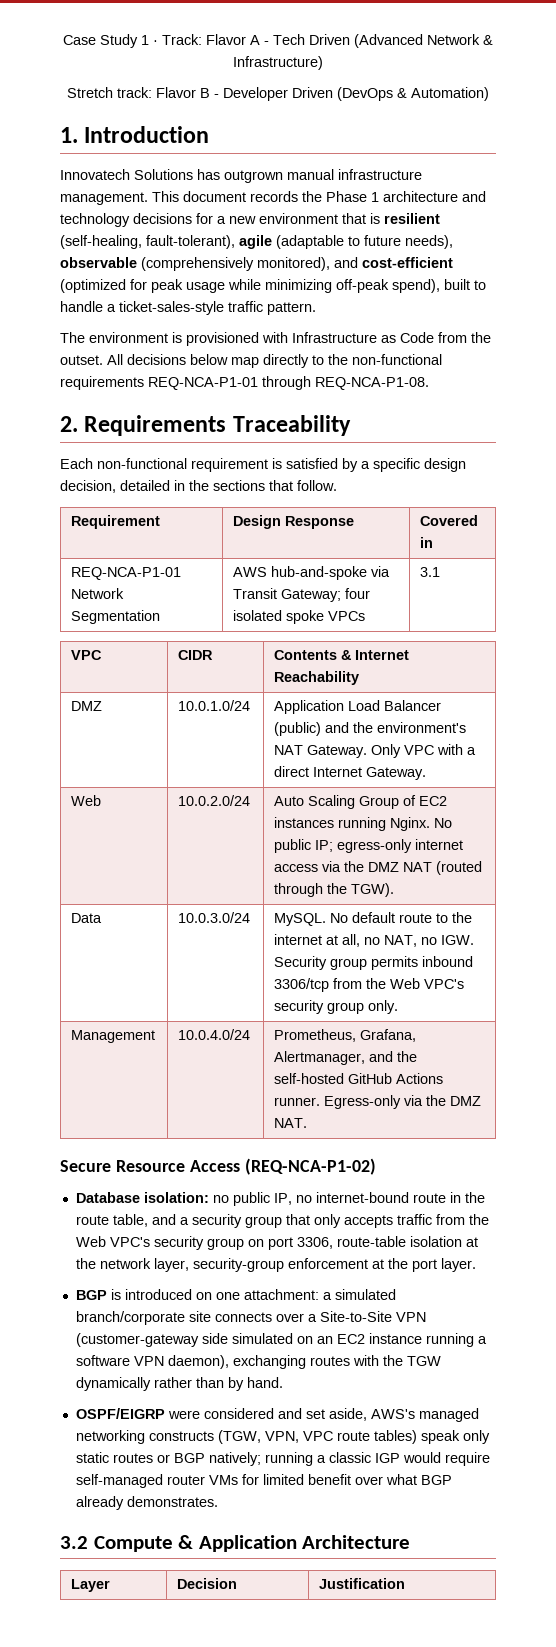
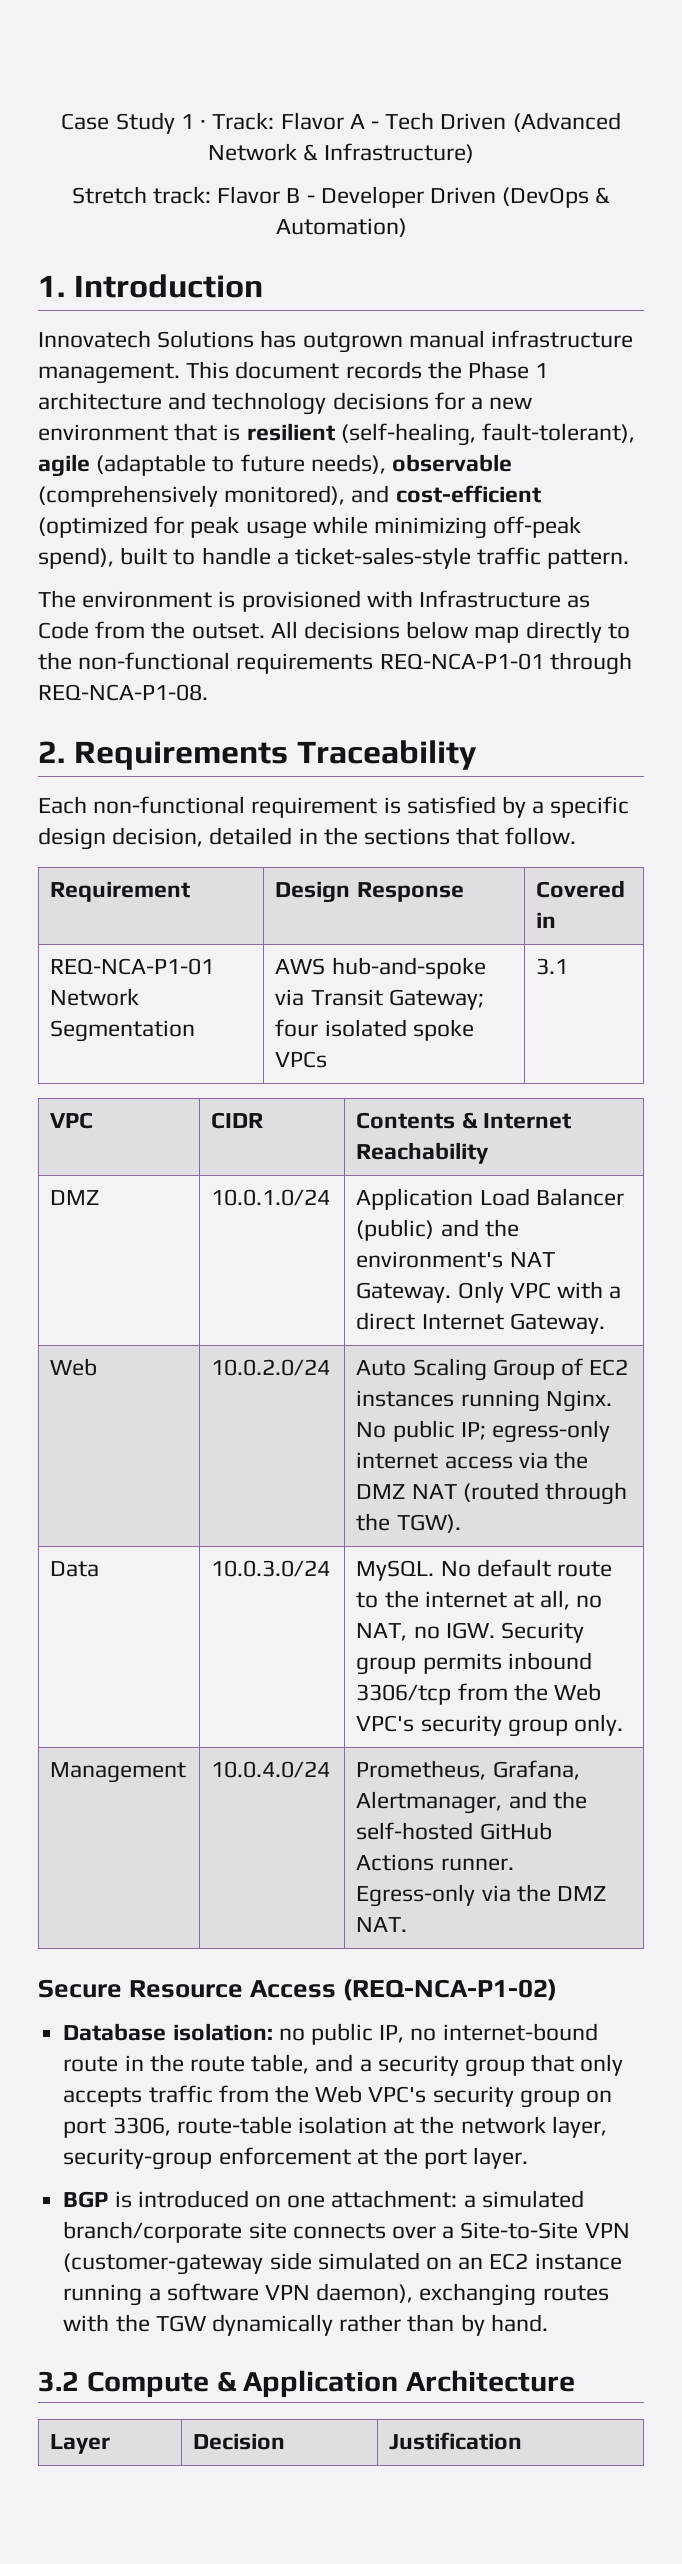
- OSPF/EIGRP were considered and set aside, AWS's managed networking constructs (TGW, VPN, VPC route tables) speak only static routes or BGP natively; running a classic IGP would require self-managed router VMs for limited benefit over what BGP already demonstrates.

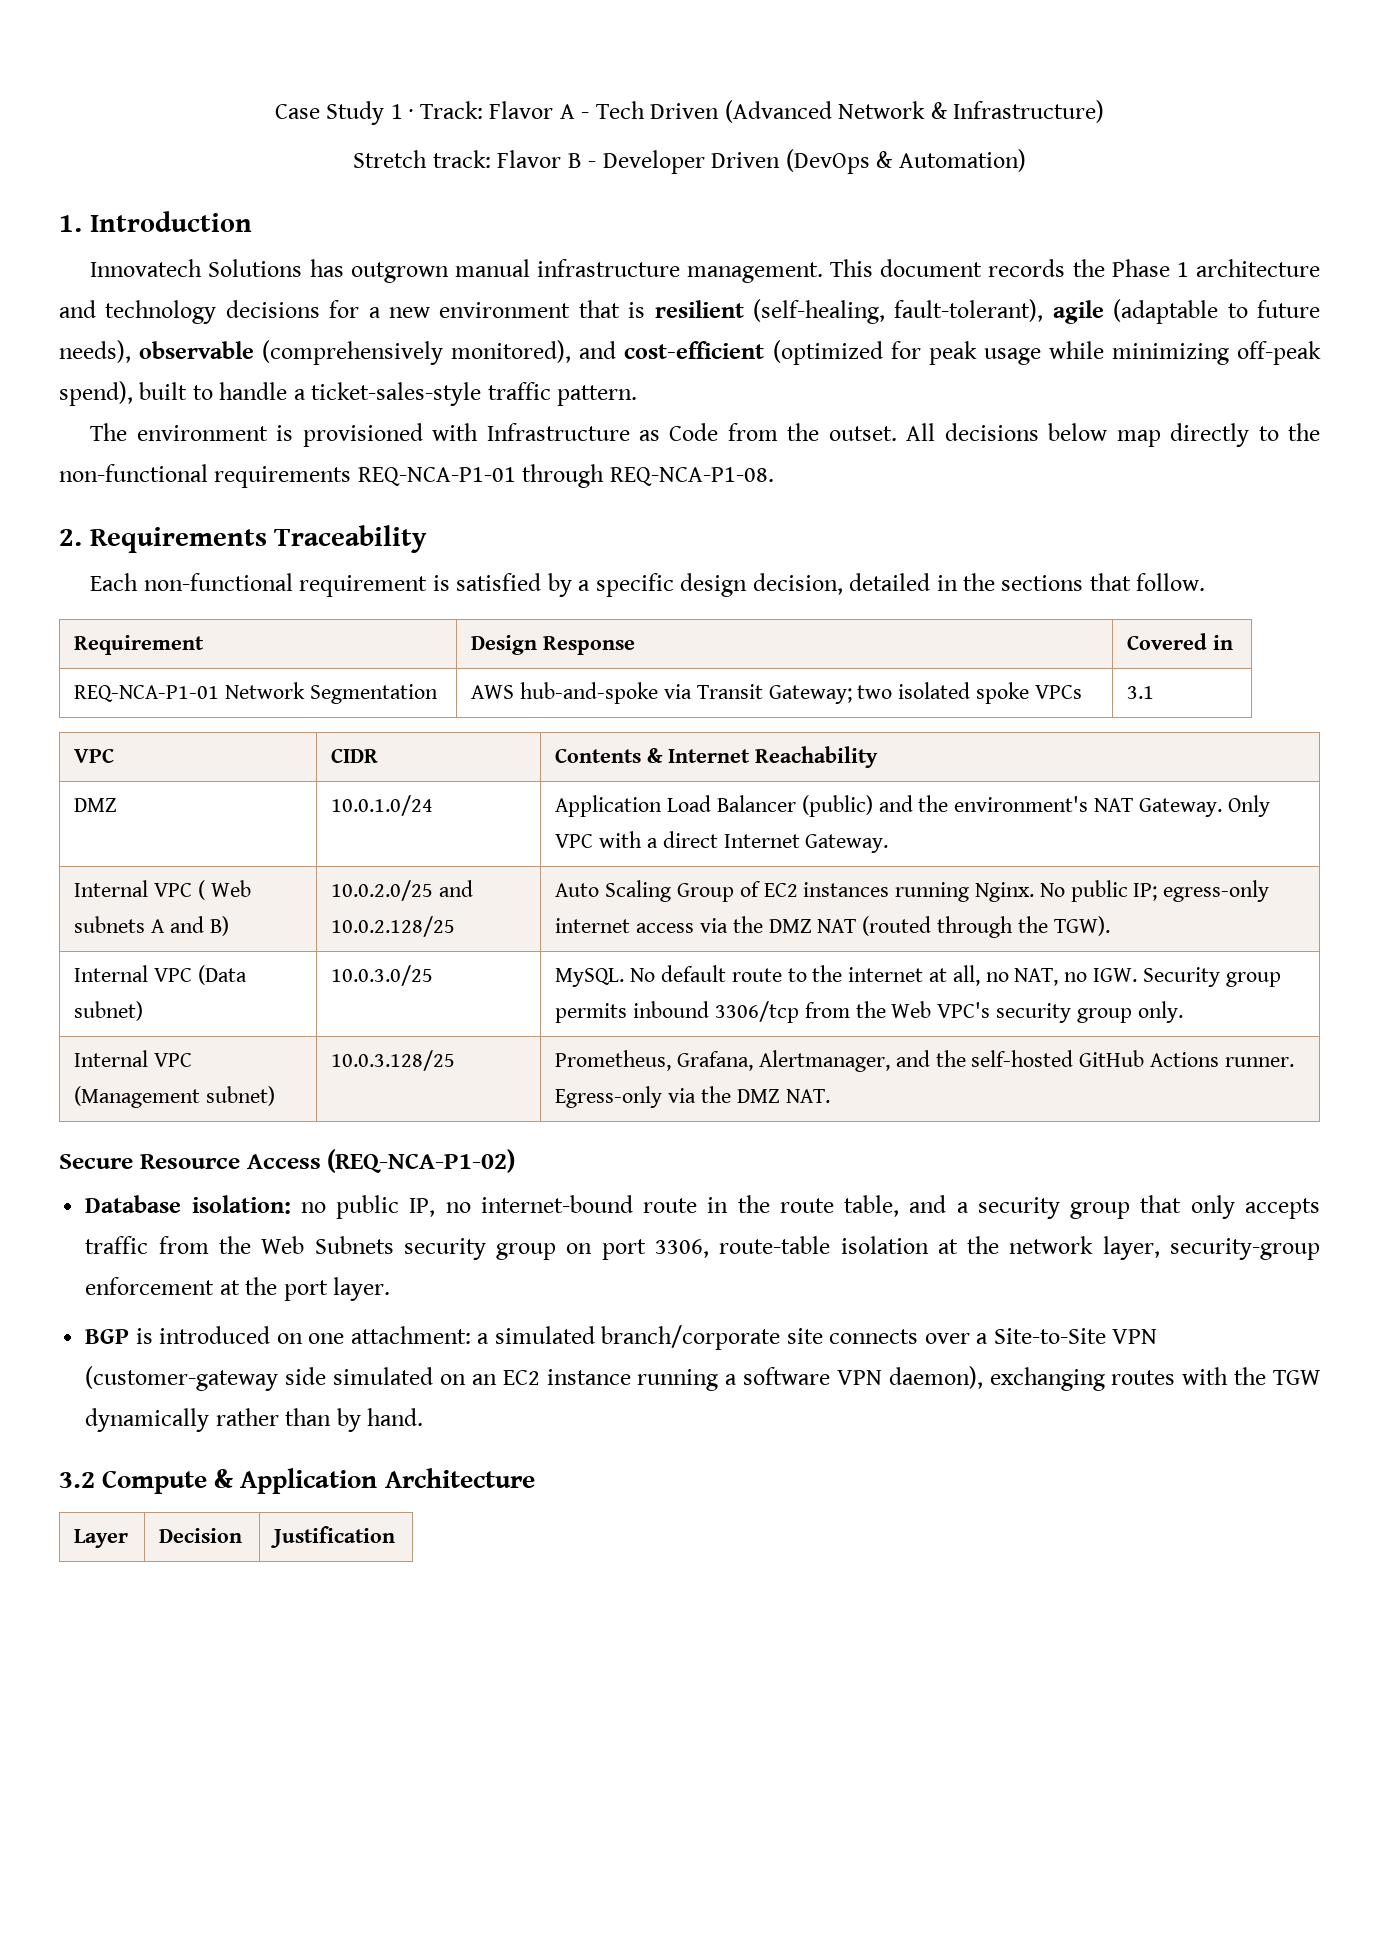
- REQ-NCA-P1-01 Network Segmentation | AWS hub-and-spoke via Transit Gateway; four isolated spoke VPCs | 3.1
+ REQ-NCA-P1-01 Network Segmentation | AWS hub-and-spoke via Transit Gateway; two isolated spoke VPCs | 3.1
- Web | 10.0.2.0/24 | Auto Scaling Group of EC2 instances running Nginx. No public IP; egress-only internet access via the DMZ NAT (routed through the TGW).
+ Internal VPC ( Web subnets A and B) | 10.0.2.0/25 and 10.0.2.128/25 | Auto Scaling Group of EC2 instances running Nginx. No public IP; egress-only internet access via the DMZ NAT (routed through the TGW).
- Data | 10.0.3.0/24 | MySQL. No default route to the internet at all, no NAT, no IGW. Security group permits inbound 3306/tcp from the Web VPC's security group only.
+ Internal VPC (Data subnet) | 10.0.3.0/25 | MySQL. No default route to the internet at all, no NAT, no IGW. Security group permits inbound 3306/tcp from the Web VPC's security group only.
- Management | 10.0.4.0/24 | Prometheus, Grafana, Alertmanager, and the self-hosted GitHub Actions runner. Egress-only via the DMZ NAT.
+ Internal VPC (Management subnet) | 10.0.3.128/25 | Prometheus, Grafana, Alertmanager, and the self-hosted GitHub Actions runner. Egress-only via the DMZ NAT.
- Database isolation: no public IP, no internet-bound route in the route table, and a security group that only accepts traffic from the Web VPC's security group on port 3306, route-table isolation at the network layer, security-group enforcement at the port layer.
+ Database isolation: no public IP, no internet-bound route in the route table, and a security group that only accepts traffic from the Web Subnets security group on port 3306, route-table isolation at the network layer, security-group enforcement at the port layer.

